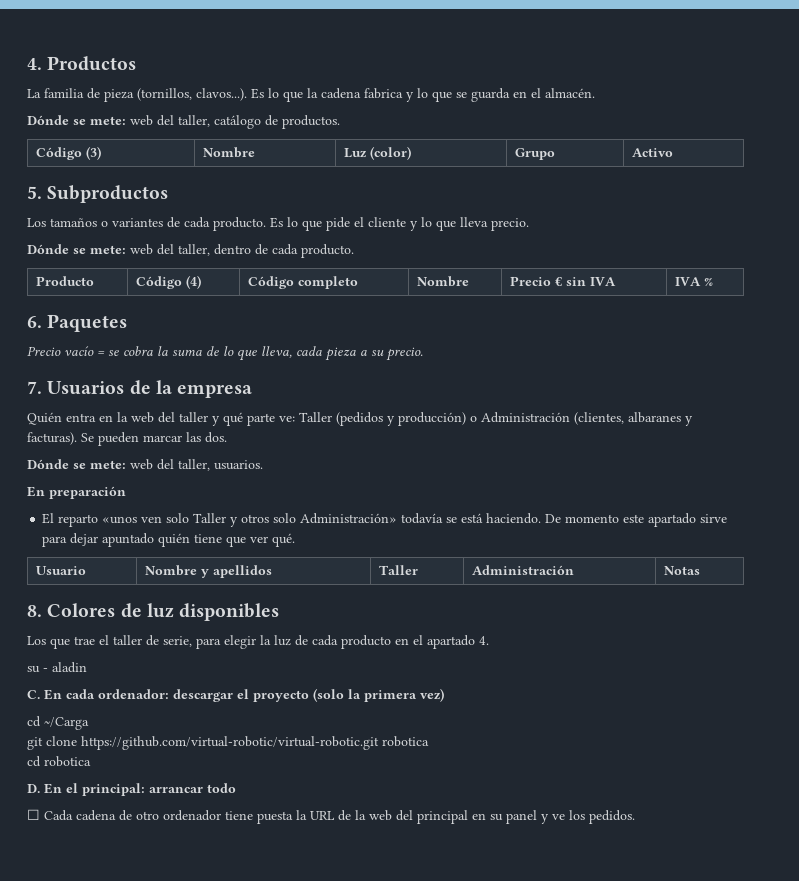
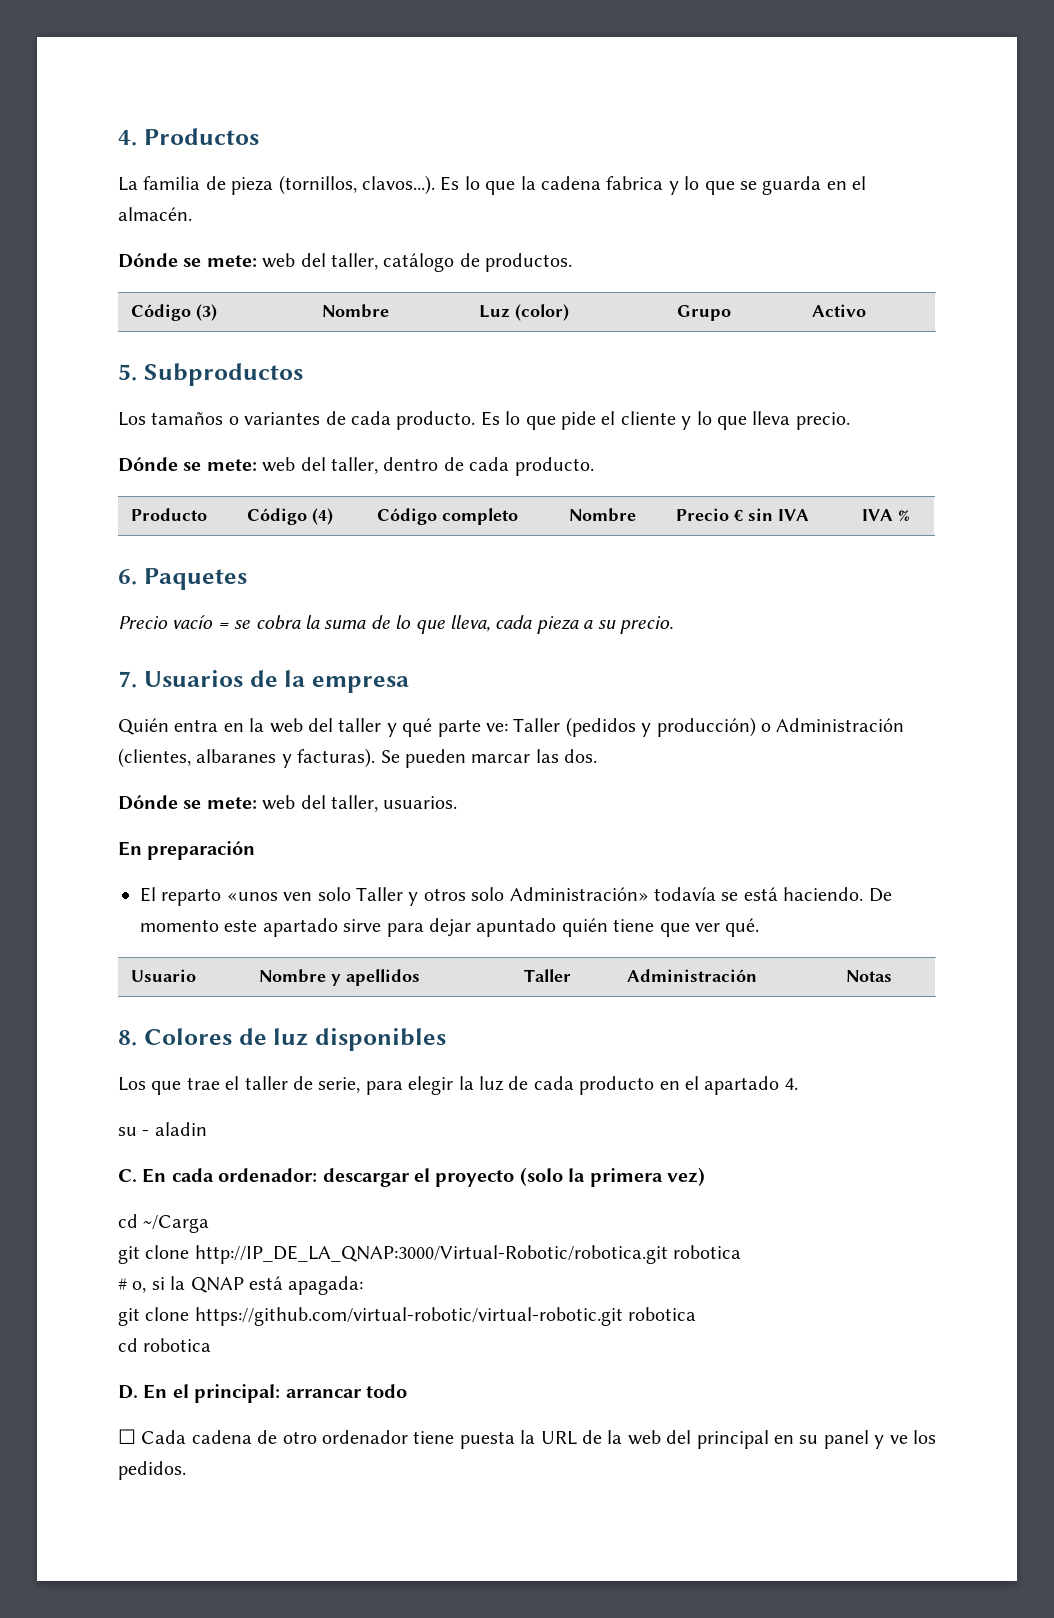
+ git clone http://IP_DE_LA_QNAP:3000/Virtual-Robotic/robotica.git robotica
+ # o, si la QNAP está apagada:

